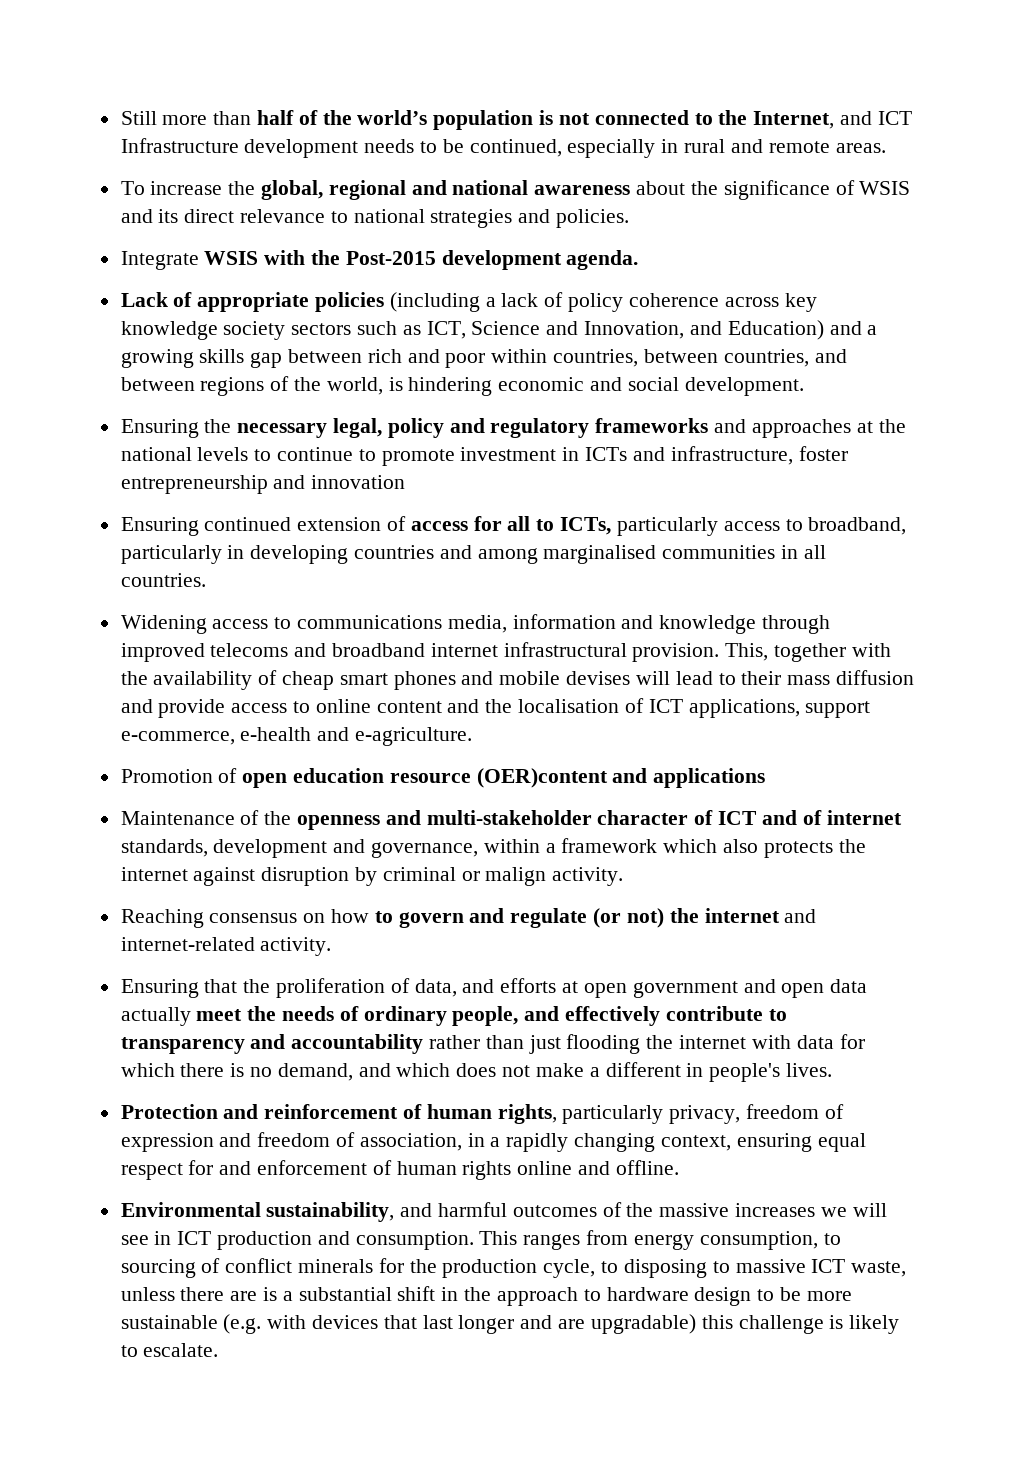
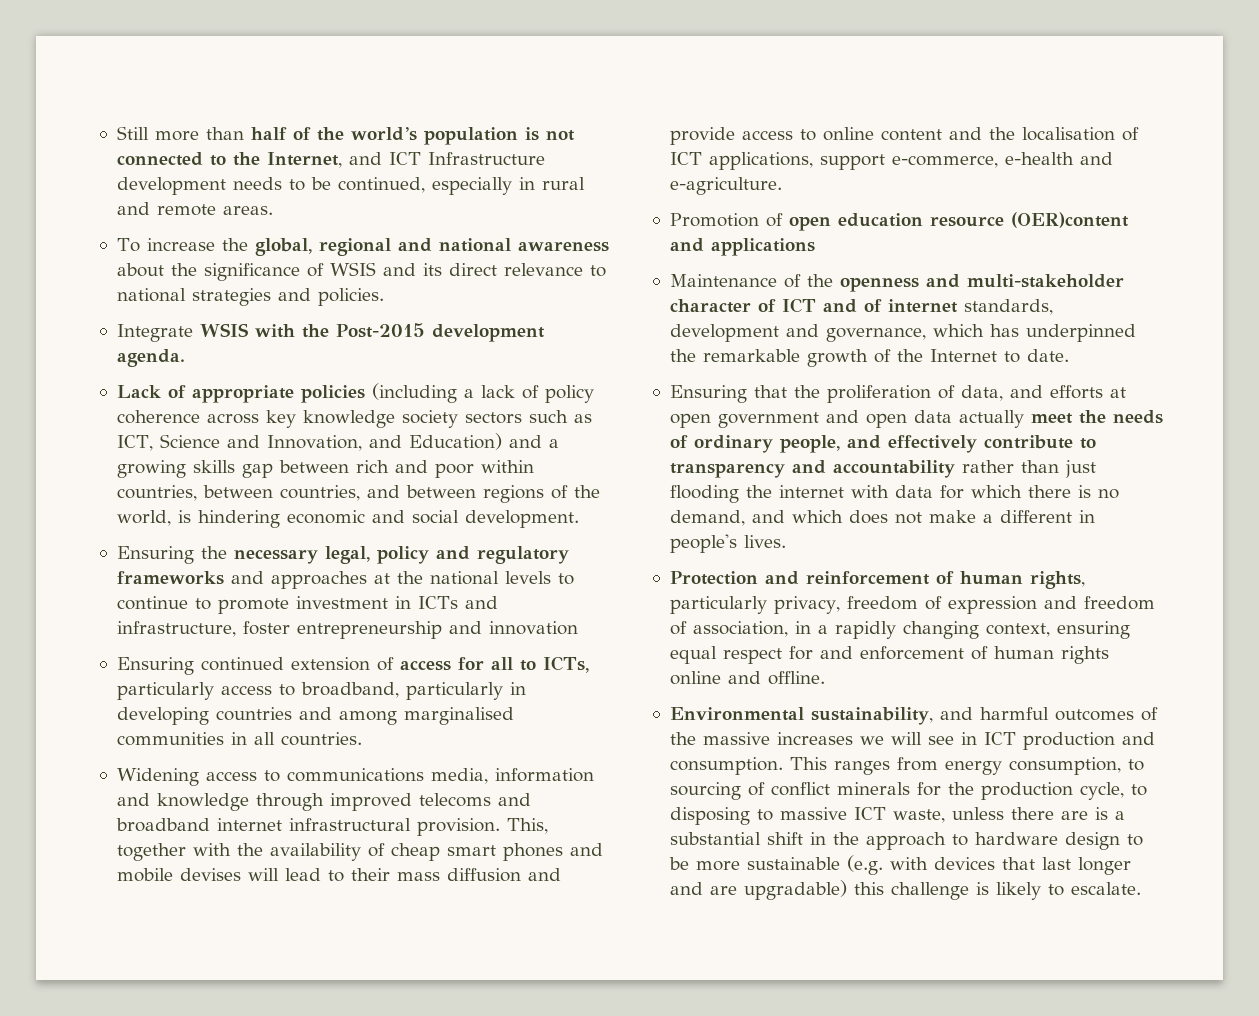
- Maintenance of the openness and multi-stakeholder character of ICT and of internet standards, development and governance, within a framework which also protects the internet against disruption by criminal or malign activity.
- Reaching consensus on how to govern and regulate (or not) the internet and internet-related activity.
+ Maintenance of the openness and multi-stakeholder character of ICT and of internet standards, development and governance, which has underpinned the remarkable growth of the Internet to date.

